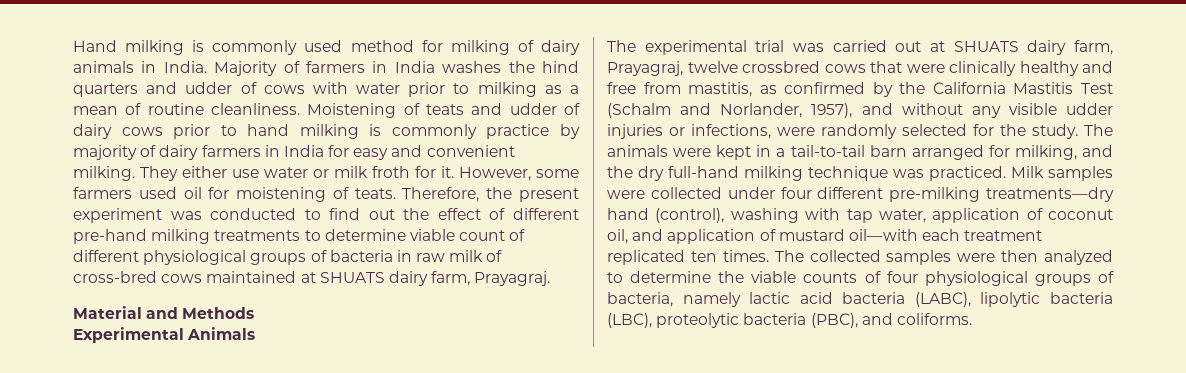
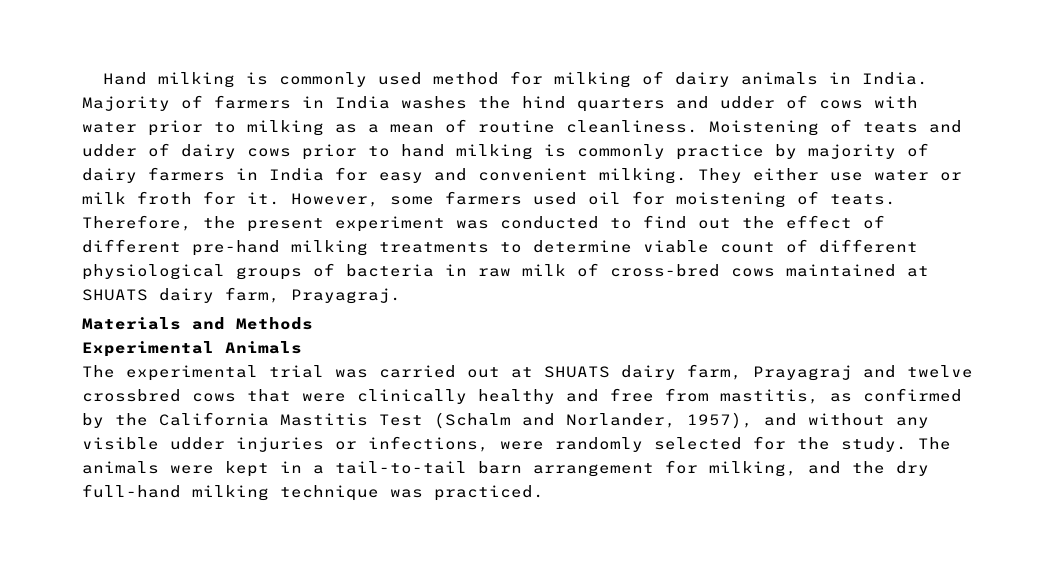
- Material and Methods
+ Materials and Methods
- The experimental trial was carried out at SHUATS dairy farm, Prayagraj, twelve crossbred cows that were clinically healthy and free from mastitis, as confirmed by the California Mastitis Test (Schalm and Norlander, 1957), and without any visible udder injuries or infections, were randomly selected for the study.
+ The experimental trial was carried out at SHUATS dairy farm, Prayagraj and twelve crossbred cows that were clinically healthy and free from mastitis, as confirmed by the California Mastitis Test (Schalm and Norlander, 1957), and without any visible udder injuries or infections, were randomly selected for the study.
- The animals were kept in a tail-to-tail barn arranged for milking, and the dry full-hand milking technique was practiced. Milk samples were collected under four different pre-milking treatments—dry hand (control), washing with tap water, application of coconut oil, and application of mustard oil—with each treatment replicated ten times. The collected samples were then analyzed to determine the viable counts of four physiological groups of bacteria, namely lactic acid bacteria (LABC), lipolytic bacteria (LBC), proteolytic bacteria (PBC), and coliforms.
+ The animals were kept in a tail-to-tail barn arrangement for milking, and the dry full-hand milking technique was practiced.

